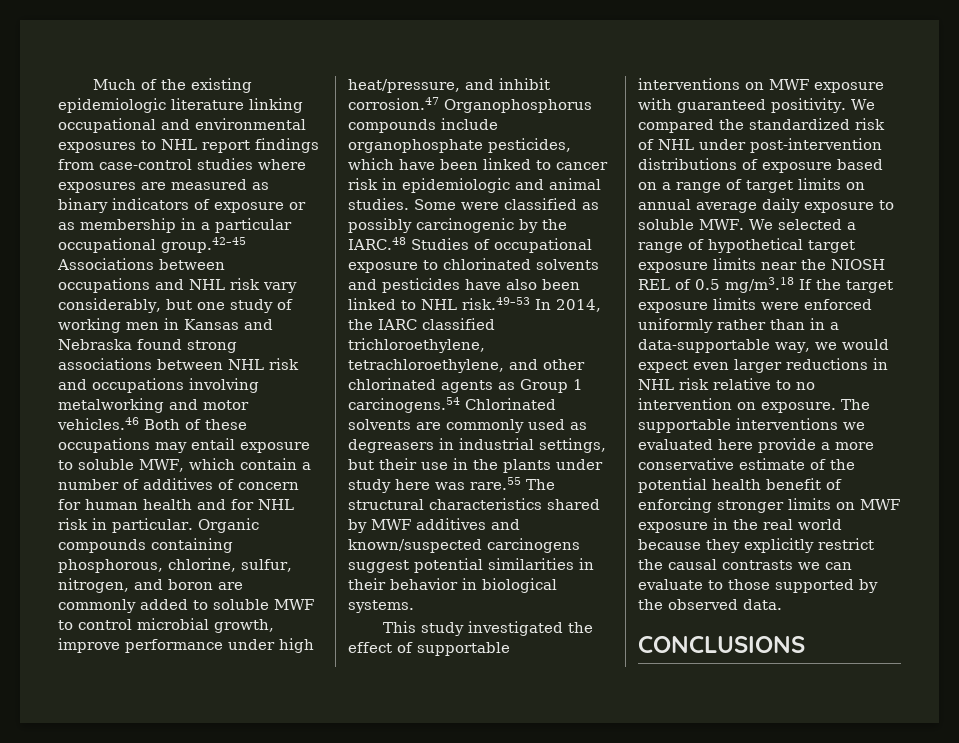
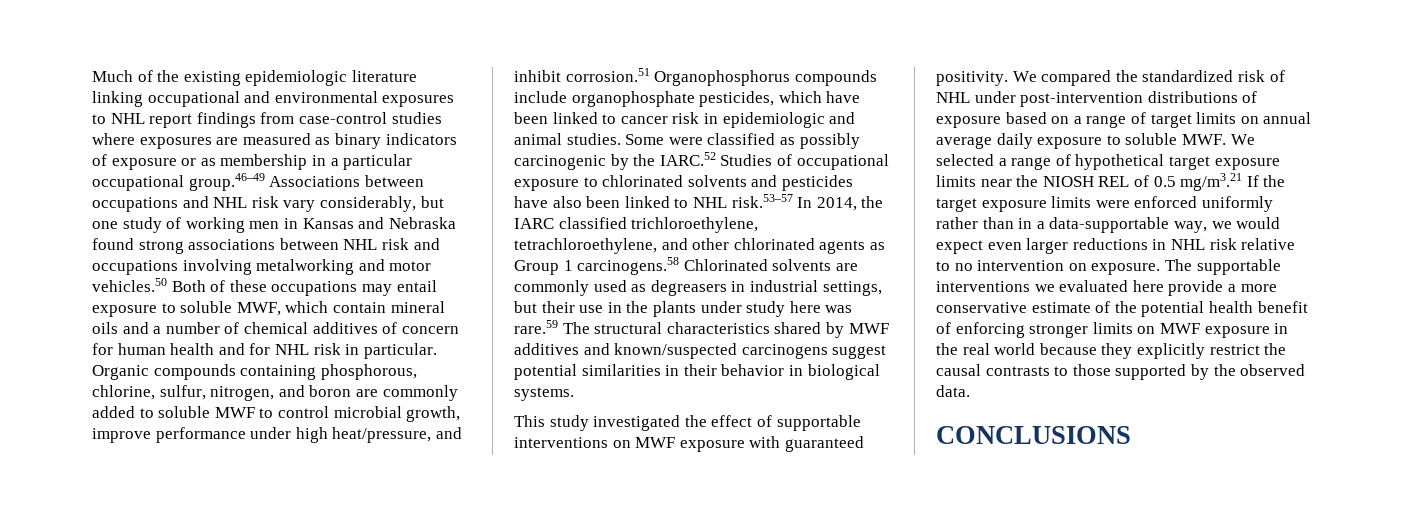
- Much of the existing epidemiologic literature linking occupational and environmental exposures to NHL report findings from case-control studies where exposures are measured as binary indicators of exposure or as membership in a particular occupational group.42–45 Associations between occupations and NHL risk vary considerably, but one study of working men in Kansas and Nebraska found strong associations between NHL risk and occupations involving metalworking and motor vehicles.46 Both of these occupations may entail exposure to soluble MWF, which contain a number of additives of concern for human health and for NHL risk in particular.
+ Much of the existing epidemiologic literature linking occupational and environmental exposures to NHL report findings from case-control studies where exposures are measured as binary indicators of exposure or as membership in a particular occupational group.46–49 Associations between occupations and NHL risk vary considerably, but one study of working men in Kansas and Nebraska found strong associations between NHL risk and occupations involving metalworking and motor vehicles.50 Both of these occupations may entail exposure to soluble MWF, which contain mineral oils and a number of chemical additives of concern for human health and for NHL risk in particular.
- Organic compounds containing phosphorous, chlorine, sulfur, nitrogen, and boron are commonly added to soluble MWF to control microbial growth, improve performance under high heat/pressure, and inhibit corrosion.47 Organophosphorus compounds include organophosphate pesticides, which have been linked to cancer risk in epidemiologic and animal studies.
+ Organic compounds containing phosphorous, chlorine, sulfur, nitrogen, and boron are commonly added to soluble MWF to control microbial growth, improve performance under high heat/pressure, and inhibit corrosion.51 Organophosphorus compounds include organophosphate pesticides, which have been linked to cancer risk in epidemiologic and animal studies.
- Some were classified as possibly carcinogenic by the IARC.48 Studies of occupational exposure to chlorinated solvents and pesticides have also been linked to NHL risk.49–53 In 2014, the IARC classified trichloroethylene, tetrachloroethylene, and other chlorinated agents as Group 1 carcinogens.54 Chlorinated solvents are commonly used as degreasers in industrial settings, but their use in the plants under study here was rare.55 The structural characteristics shared by MWF additives and known/suspected carcinogens suggest potential similarities in their behavior in biological systems.
+ Some were classified as possibly carcinogenic by the IARC.52 Studies of occupational exposure to chlorinated solvents and pesticides have also been linked to NHL risk.53–57 In 2014, the IARC classified trichloroethylene, tetrachloroethylene, and other chlorinated agents as Group 1 carcinogens.58 Chlorinated solvents are commonly used as degreasers in industrial settings, but their use in the plants under study here was rare.59 The structural characteristics shared by MWF additives and known/suspected carcinogens suggest potential similarities in their behavior in biological systems.
- We compared the standardized risk of NHL under post-intervention distributions of exposure based on a range of target limits on annual average daily exposure to soluble MWF. We selected a range of hypothetical target exposure limits near the NIOSH REL of 0.5 mg/m3.18 If the target exposure limits were enforced uniformly rather than in a data-supportable way, we would expect even larger reductions in NHL risk relative to no intervention on exposure.
+ We compared the standardized risk of NHL under post-intervention distributions of exposure based on a range of target limits on annual average daily exposure to soluble MWF. We selected a range of hypothetical target exposure limits near the NIOSH REL of 0.5 mg/m3.21 If the target exposure limits were enforced uniformly rather than in a data-supportable way, we would expect even larger reductions in NHL risk relative to no intervention on exposure.
- The supportable interventions we evaluated here provide a more conservative estimate of the potential health benefit of enforcing stronger limits on MWF exposure in the real world because they explicitly restrict the causal contrasts we can evaluate to those supported by the observed data.
+ The supportable interventions we evaluated here provide a more conservative estimate of the potential health benefit of enforcing stronger limits on MWF exposure in the real world because they explicitly restrict the causal contrasts to those supported by the observed data.

